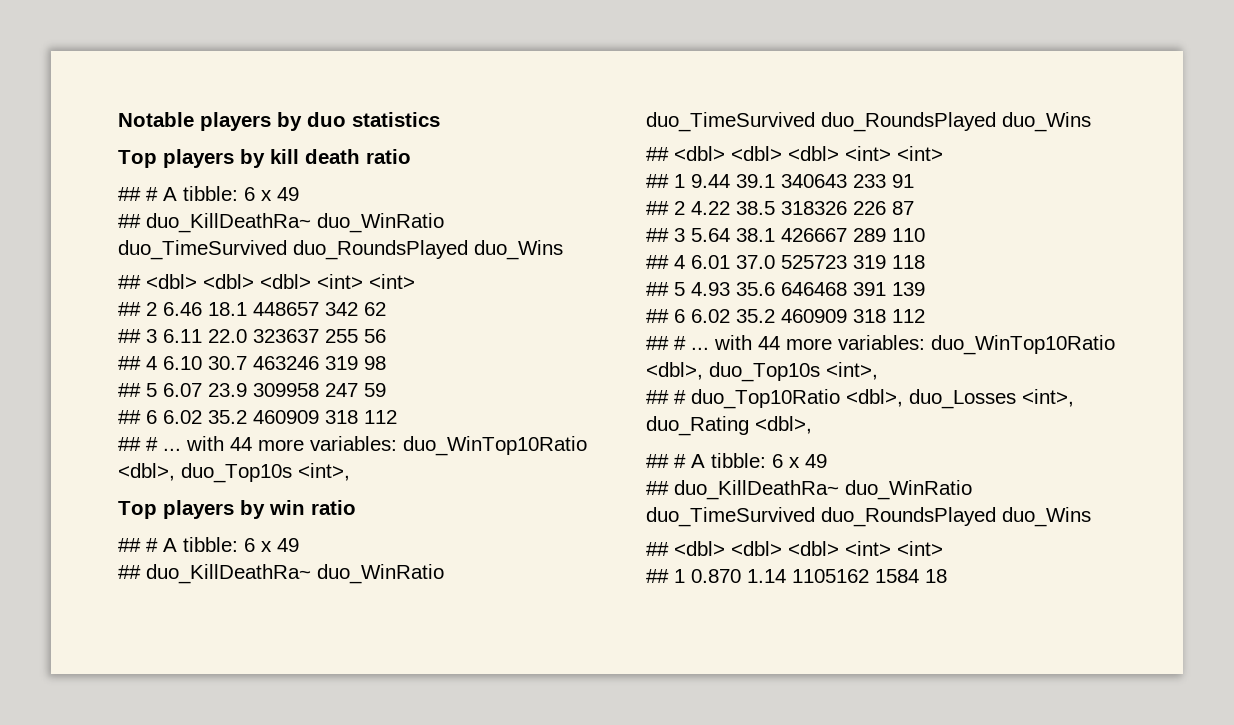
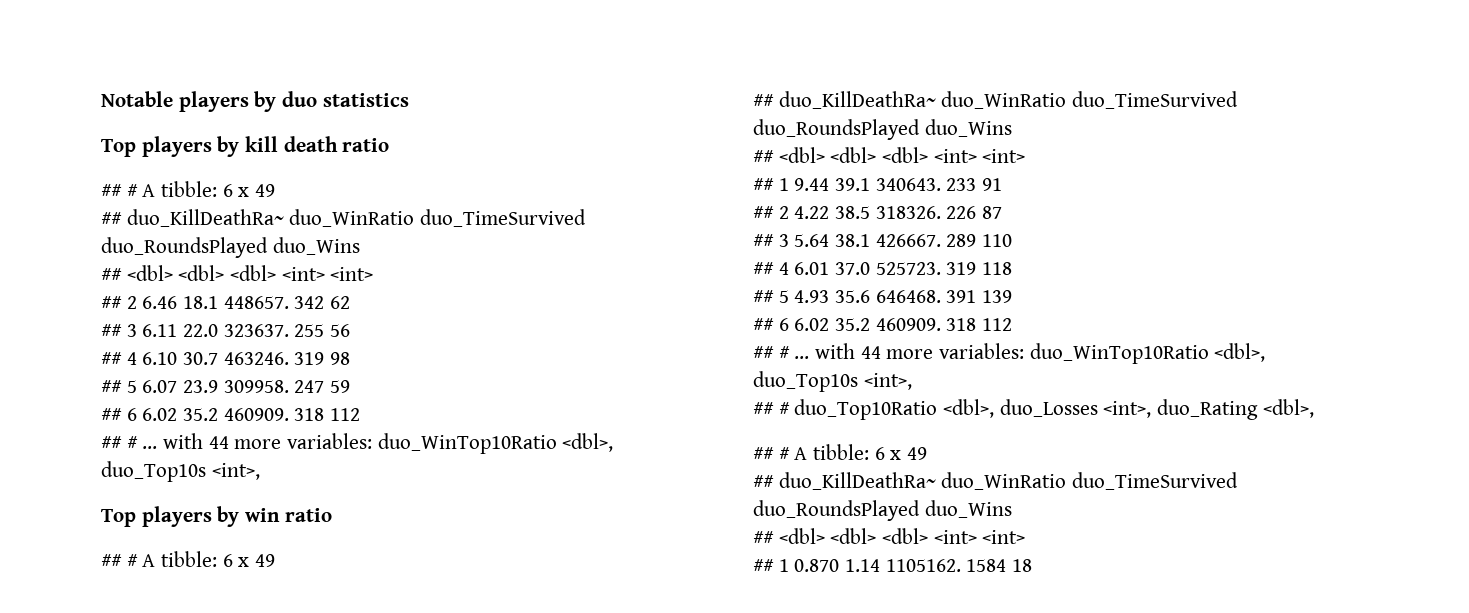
- ## 2 6.46 18.1 448657 342 62
+ ## 2 6.46 18.1 448657. 342 62
- ## 3 6.11 22.0 323637 255 56
+ ## 3 6.11 22.0 323637. 255 56
- ## 4 6.10 30.7 463246 319 98
+ ## 4 6.10 30.7 463246. 319 98
- ## 5 6.07 23.9 309958 247 59
- ## 6 6.02 35.2 460909 318 112
+ ## 5 6.07 23.9 309958. 247 59
+ ## 6 6.02 35.2 460909. 318 112
- ## 1 9.44 39.1 340643 233 91
+ ## 1 9.44 39.1 340643. 233 91
- ## 2 4.22 38.5 318326 226 87
+ ## 2 4.22 38.5 318326. 226 87
- ## 3 5.64 38.1 426667 289 110
+ ## 3 5.64 38.1 426667. 289 110
- ## 4 6.01 37.0 525723 319 118
+ ## 4 6.01 37.0 525723. 319 118
- ## 5 4.93 35.6 646468 391 139
- ## 6 6.02 35.2 460909 318 112
+ ## 5 4.93 35.6 646468. 391 139
+ ## 6 6.02 35.2 460909. 318 112
- ## 1 0.870 1.14 1105162 1584 18
+ ## 1 0.870 1.14 1105162. 1584 18

